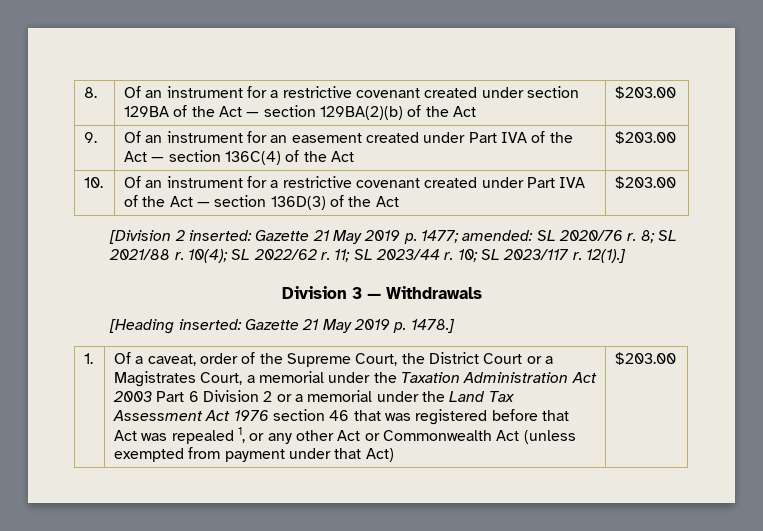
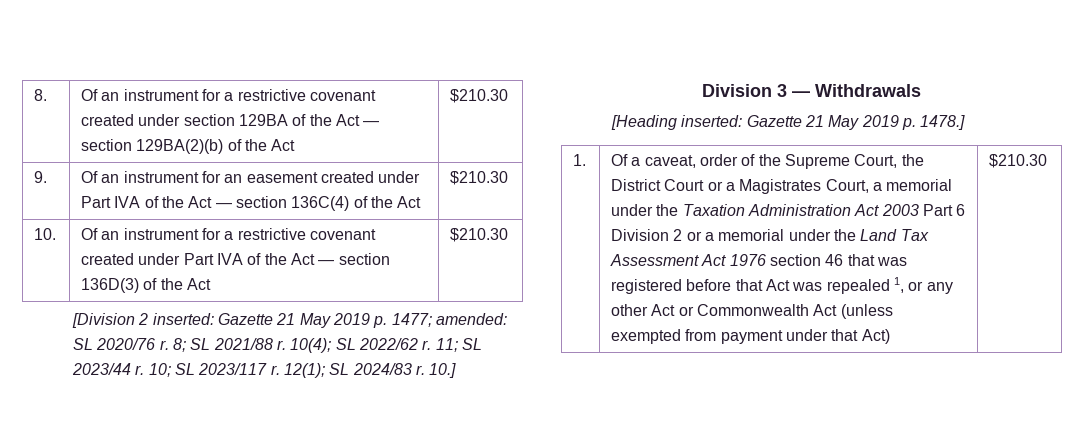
- 8. | Of an instrument for a restrictive covenant created under section 129BA of the Act — section 129BA(2)(b) of the Act | $203.00
+ 8. | Of an instrument for a restrictive covenant created under section 129BA of the Act — section 129BA(2)(b) of the Act | $210.30
- 9. | Of an instrument for an easement created under Part IVA of the Act — section 136C(4) of the Act | $203.00
+ 9. | Of an instrument for an easement created under Part IVA of the Act — section 136C(4) of the Act | $210.30
- 10. | Of an instrument for a restrictive covenant created under Part IVA of the Act — section 136D(3) of the Act | $203.00
+ 10. | Of an instrument for a restrictive covenant created under Part IVA of the Act — section 136D(3) of the Act | $210.30
- 12(1).]
+ 12(1); SL 2024/83 r. 10.]
- Of a caveat, order of the Supreme Court, the District Court or a Magistrates Court, a memorial under the Taxation Administration Act 2003 Part 6 Division 2 or a memorial under the Land Tax Assessment Act 1976 section 46 that was registered before that Act was repealed 1, or any other Act or Commonwealth Act (unless exempted from payment under that Act) | $203.00
+ Of a caveat, order of the Supreme Court, the District Court or a Magistrates Court, a memorial under the Taxation Administration Act 2003 Part 6 Division 2 or a memorial under the Land Tax Assessment Act 1976 section 46 that was registered before that Act was repealed 1, or any other Act or Commonwealth Act (unless exempted from payment under that Act) | $210.30

